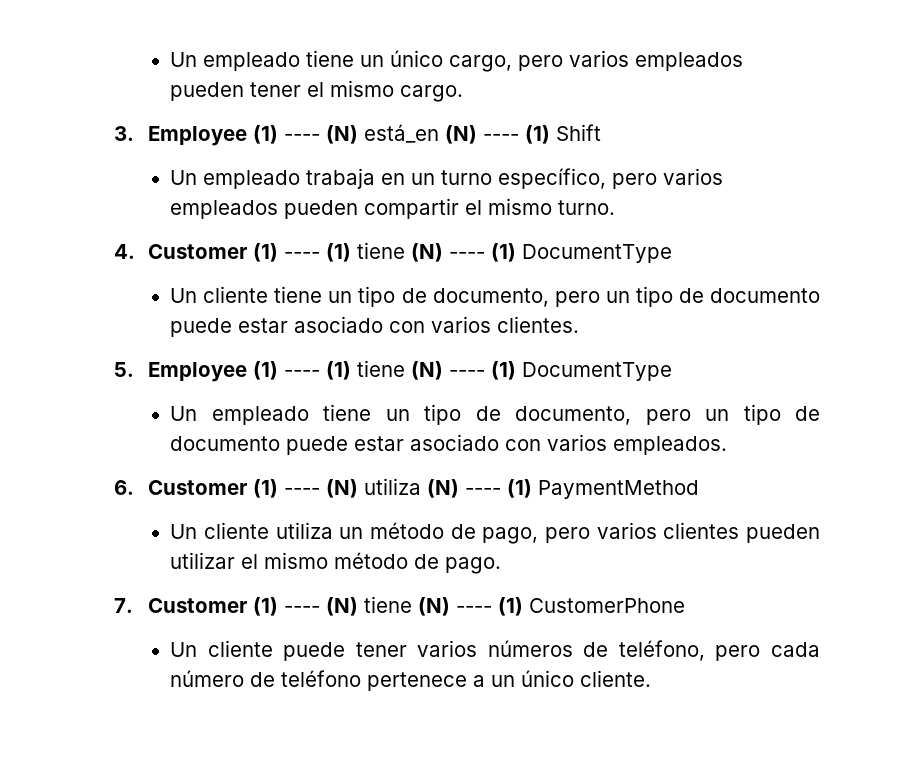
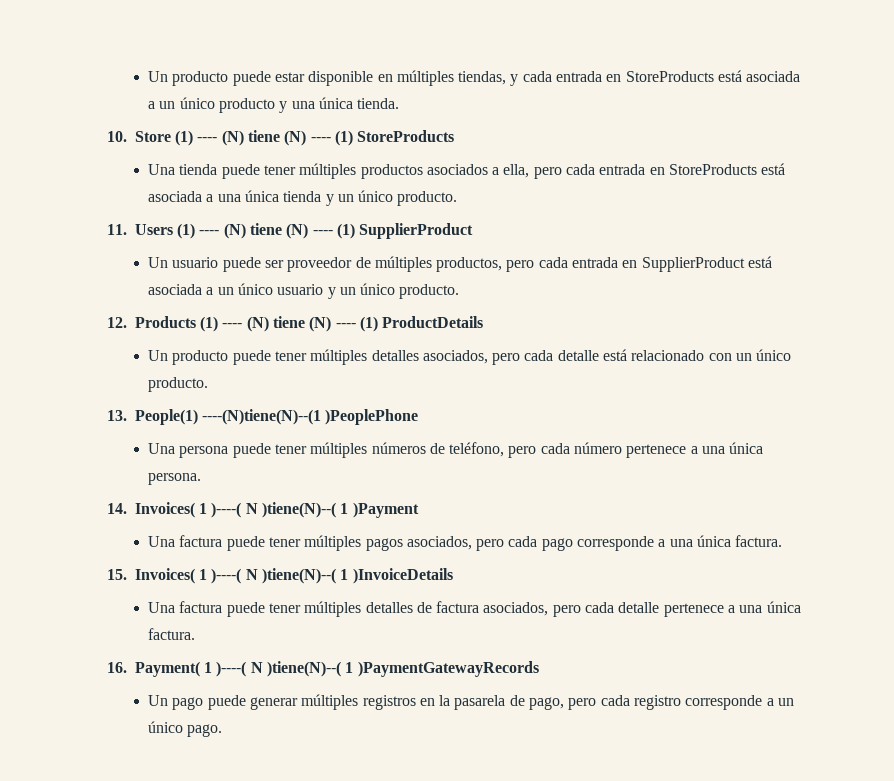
- Un empleado tiene un único cargo, pero varios empleados pueden tener el mismo cargo.
- 3. Employee (1) ---- (N) está_en (N) ---- (1) Shift
- Un empleado trabaja en un turno específico, pero varios empleados pueden compartir el mismo turno.
- 4. Customer (1) ---- (1) tiene (N) ---- (1) DocumentType
- Un cliente tiene un tipo de documento, pero un tipo de documento puede estar asociado con varios clientes.
- 5. Employee (1) ---- (1) tiene (N) ---- (1) DocumentType
- Un empleado tiene un tipo de documento, pero un tipo de documento puede estar asociado con varios empleados.
- 6. Customer (1) ---- (N) utiliza (N) ---- (1) PaymentMethod
- Un cliente utiliza un método de pago, pero varios clientes pueden utilizar el mismo método de pago.
- 7. Customer (1) ---- (N) tiene (N) ---- (1) CustomerPhone
- Un cliente puede tener varios números de teléfono, pero cada número de teléfono pertenece a un único cliente.
+ Un producto puede estar disponible en múltiples tiendas, y cada entrada en StoreProducts está asociada a un único producto y una única tienda.
+ 10. Store (1) ---- (N) tiene (N) ---- (1) StoreProducts
+ Una tienda puede tener múltiples productos asociados a ella, pero cada entrada en StoreProducts está asociada a una única tienda y un único producto.
+ 11. Users (1) ---- (N) tiene (N) ---- (1) SupplierProduct
+ Un usuario puede ser proveedor de múltiples productos, pero cada entrada en SupplierProduct está asociada a un único usuario y un único producto.
+ 12. Products (1) ---- (N) tiene (N) ---- (1) ProductDetails
+ Un producto puede tener múltiples detalles asociados, pero cada detalle está relacionado con un único producto.
+ 13. People(1) ----(N)tiene(N)--(1 )PeoplePhone
+ Una persona puede tener múltiples números de teléfono, pero cada número pertenece a una única persona.
+ 14. Invoices( 1 )----( N )tiene(N)--( 1 )Payment
+ Una factura puede tener múltiples pagos asociados, pero cada pago corresponde a una única factura.
+ 15. Invoices( 1 )----( N )tiene(N)--( 1 )InvoiceDetails
+ Una factura puede tener múltiples detalles de factura asociados, pero cada detalle pertenece a una única factura.
+ 16. Payment( 1 )----( N )tiene(N)--( 1 )PaymentGatewayRecords
+ Un pago puede generar múltiples registros en la pasarela de pago, pero cada registro corresponde a un único pago.

